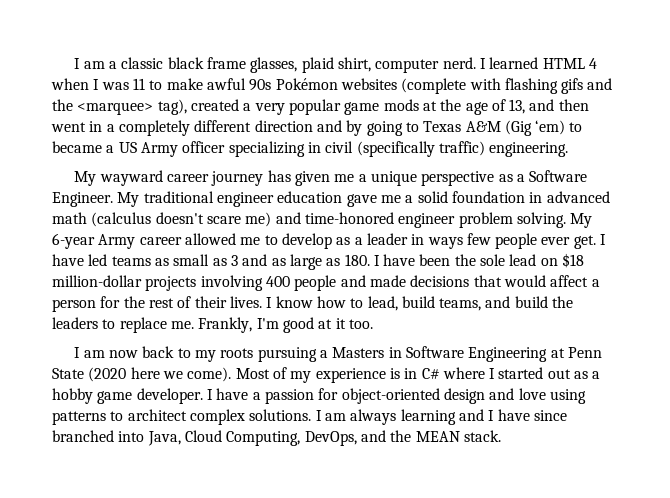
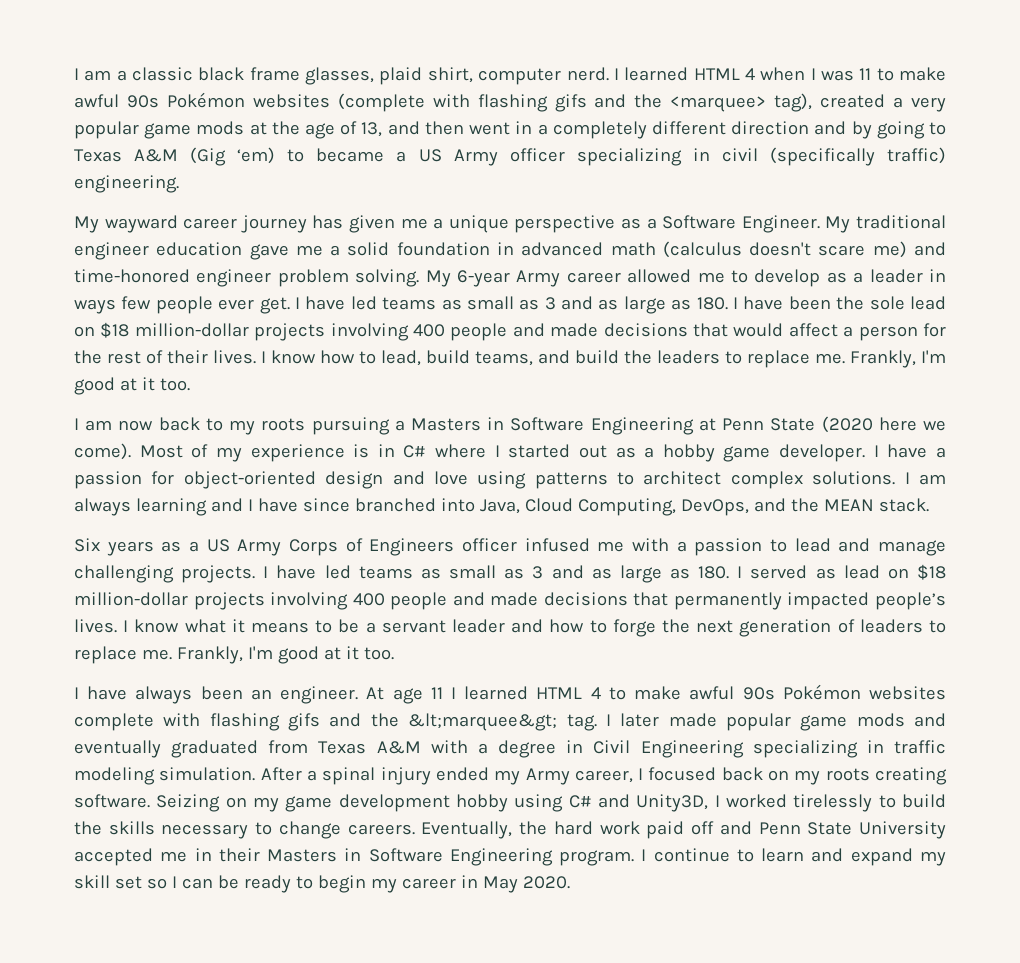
+ Six years as a US Army Corps of Engineers officer infused me with a passion to lead and manage challenging projects. I have led teams as small as 3 and as large as 180. I served as lead on $18 million-dollar projects involving 400 people and made decisions that permanently impacted people’s lives. I know what it means to be a servant leader and how to forge the next generation of leaders to replace me. Frankly, I'm good at it too.
+ I have always been an engineer. At age 11 I learned HTML 4 to make awful 90s Pokémon websites complete with flashing gifs and the &lt;marquee&gt; tag. I later made popular game mods and eventually graduated from Texas A&M with a degree in Civil Engineering specializing in traffic modeling simulation. After a spinal injury ended my Army career, I focused back on my roots creating software. Seizing on my game development hobby using C# and Unity3D, I worked tirelessly to build the skills necessary to change careers. Eventually, the hard work paid off and Penn State University accepted me in their Masters in Software Engineering program. I continue to learn and expand my skill set so I can be ready to begin my career in May 2020.

